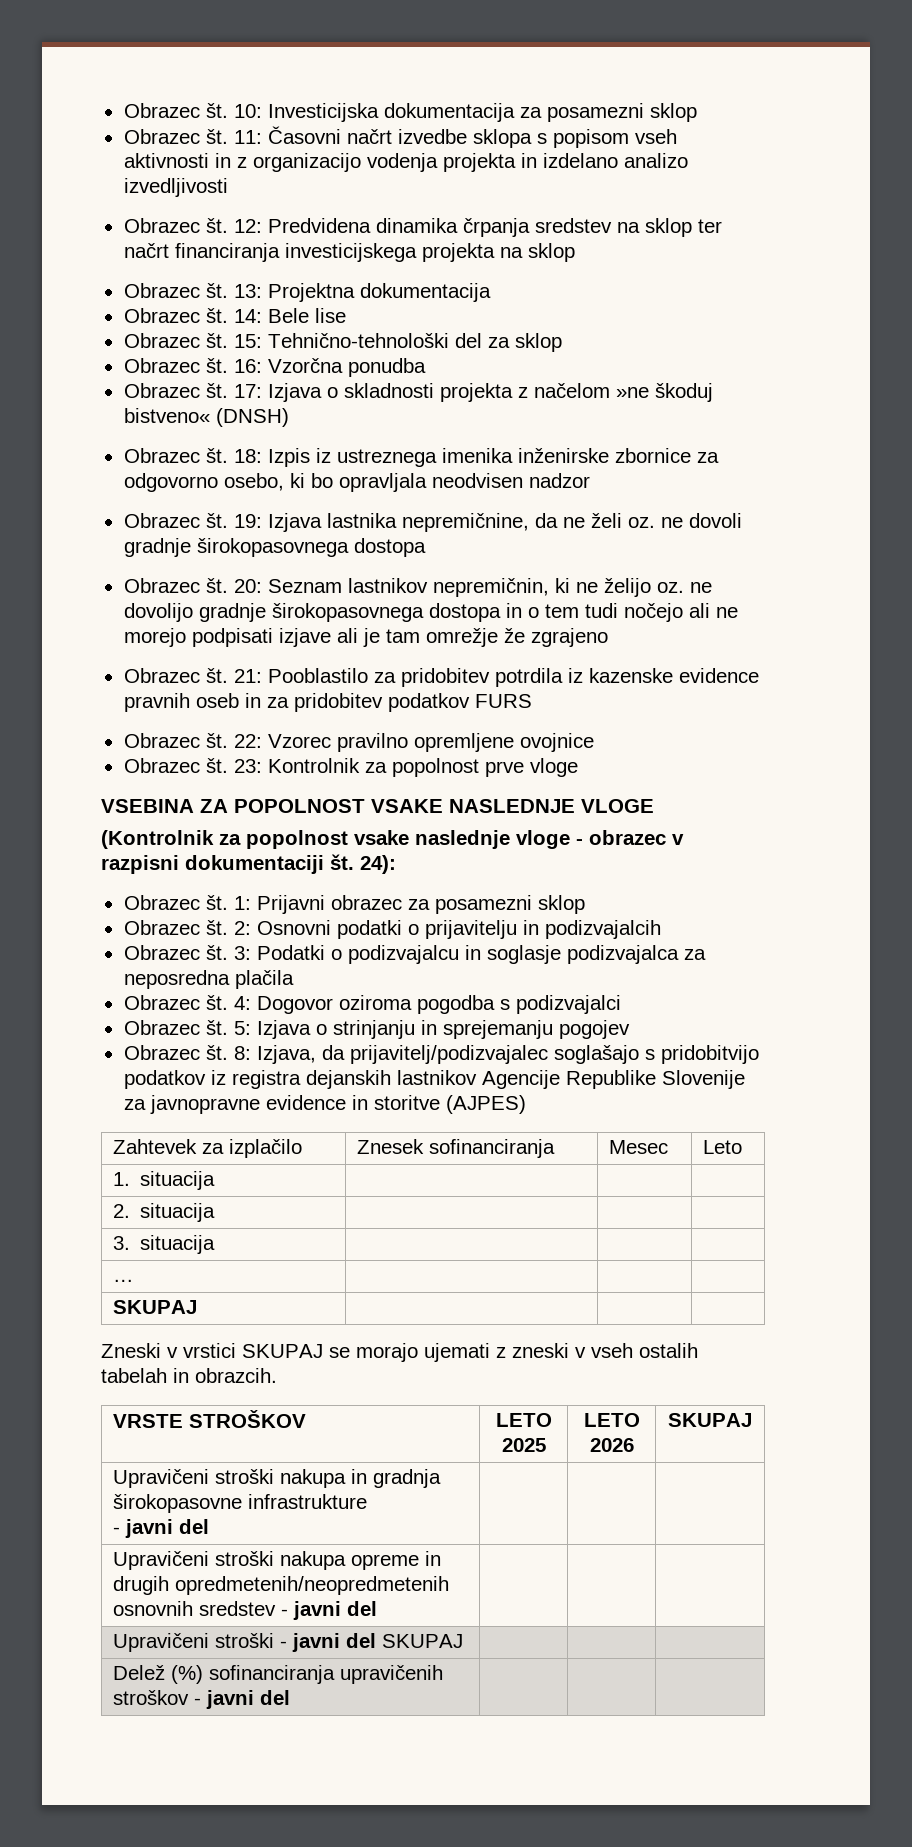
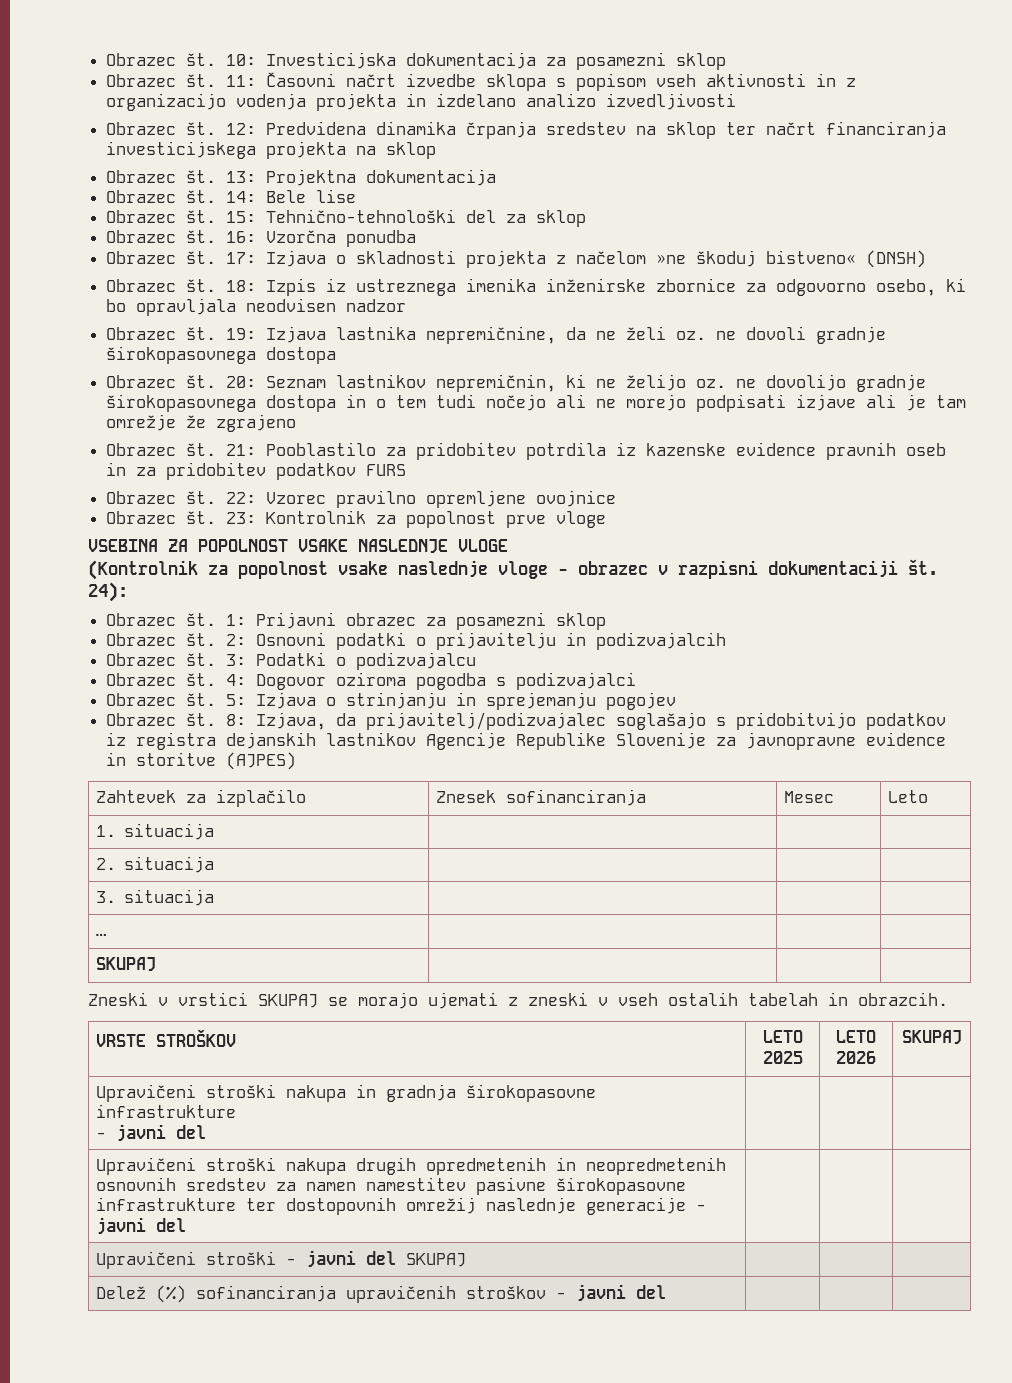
- 3: Podatki o podizvajalcu in soglasje podizvajalca za neposredna plačila
+ 3: Podatki o podizvajalcu
- Upravičeni stroški nakupa opreme in drugih opredmetenih/neopredmetenih osnovnih sredstev - javni del | | |
+ Upravičeni stroški nakupa drugih opredmetenih in neopredmetenih osnovnih sredstev za namen namestitev pasivne širokopasovne infrastrukture ter dostopovnih omrežij naslednje generacije - javni del | | |

